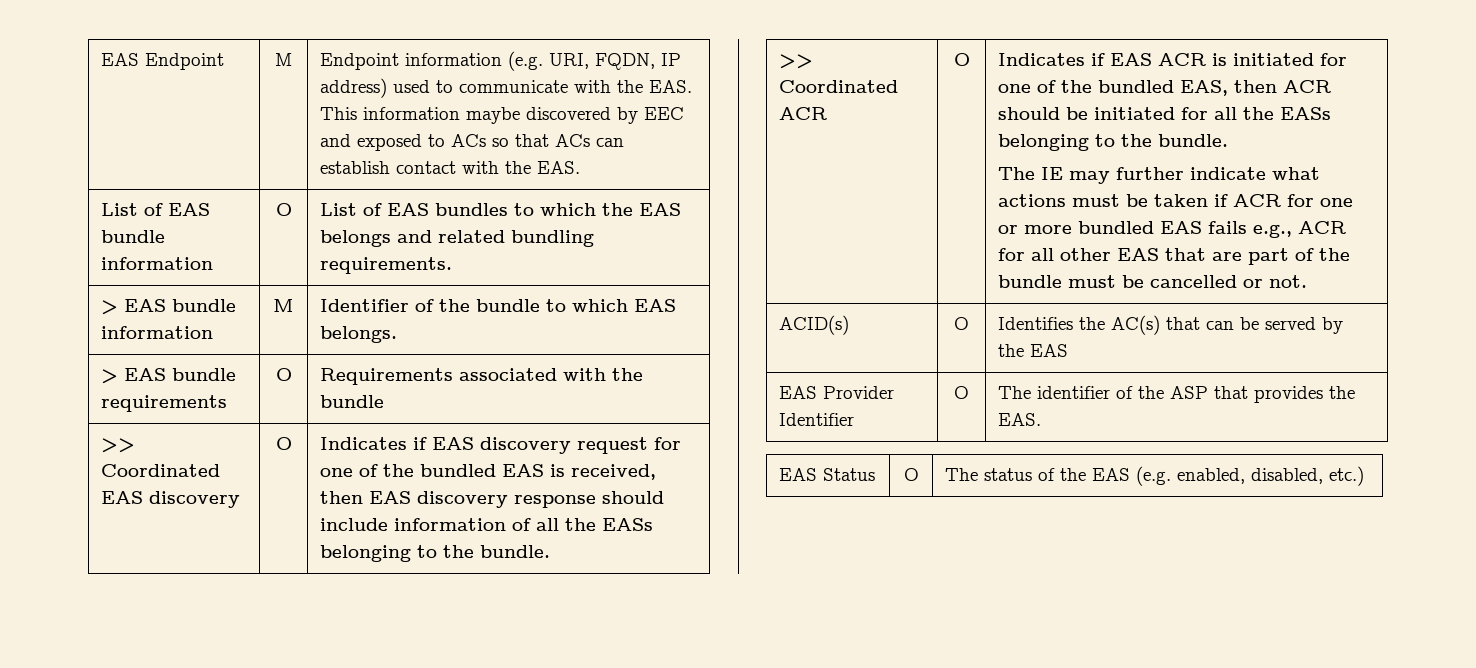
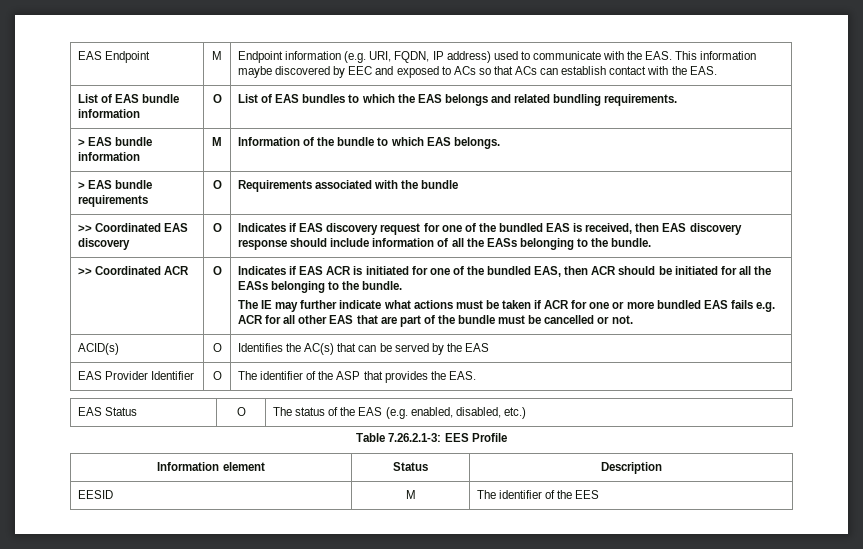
- > EAS bundle information | M | Identifier of the bundle to which EAS belongs.
+ > EAS bundle information | M | Information of the bundle to which EAS belongs.
- The IE may further indicate what actions must be taken if ACR for one or more bundled EAS fails e.g., ACR for all other EAS that are part of the bundle must be cancelled or not.
+ The IE may further indicate what actions must be taken if ACR for one or more bundled EAS fails e.g. ACR for all other EAS that are part of the bundle must be cancelled or not.
+ Table 7.26.2.1-3: EES Profile
+ Information element | Status | Description
+ EESID | M | The identifier of the EES

